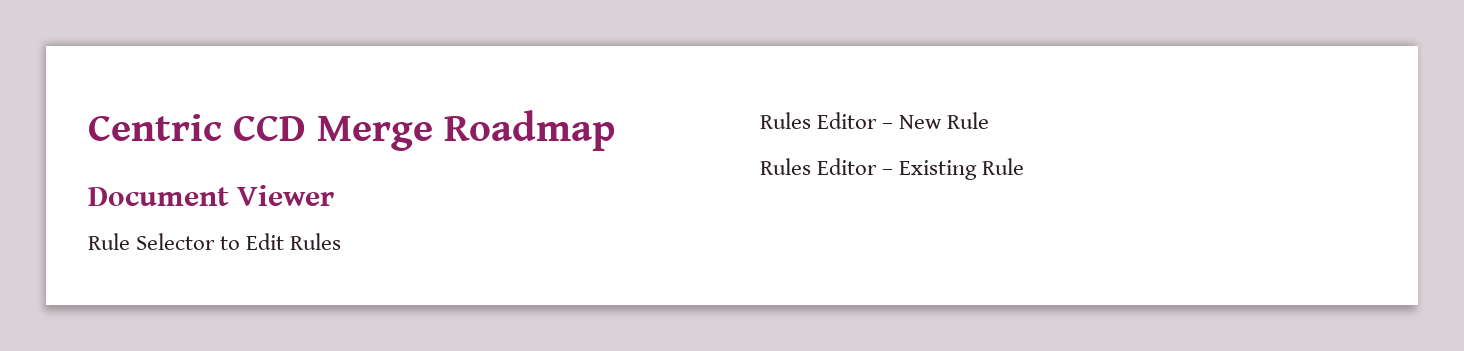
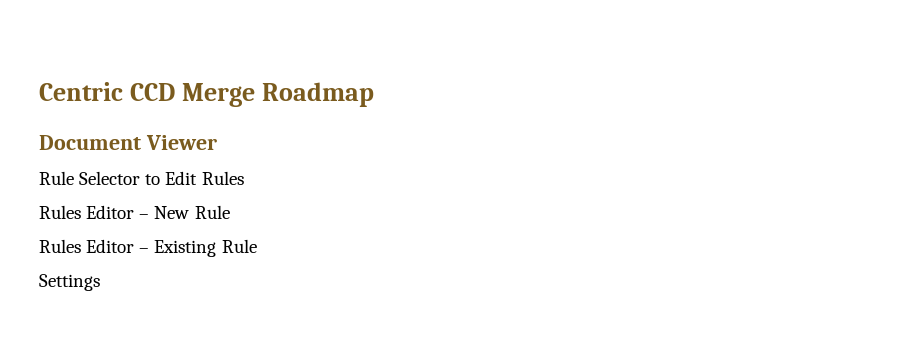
+ Settings

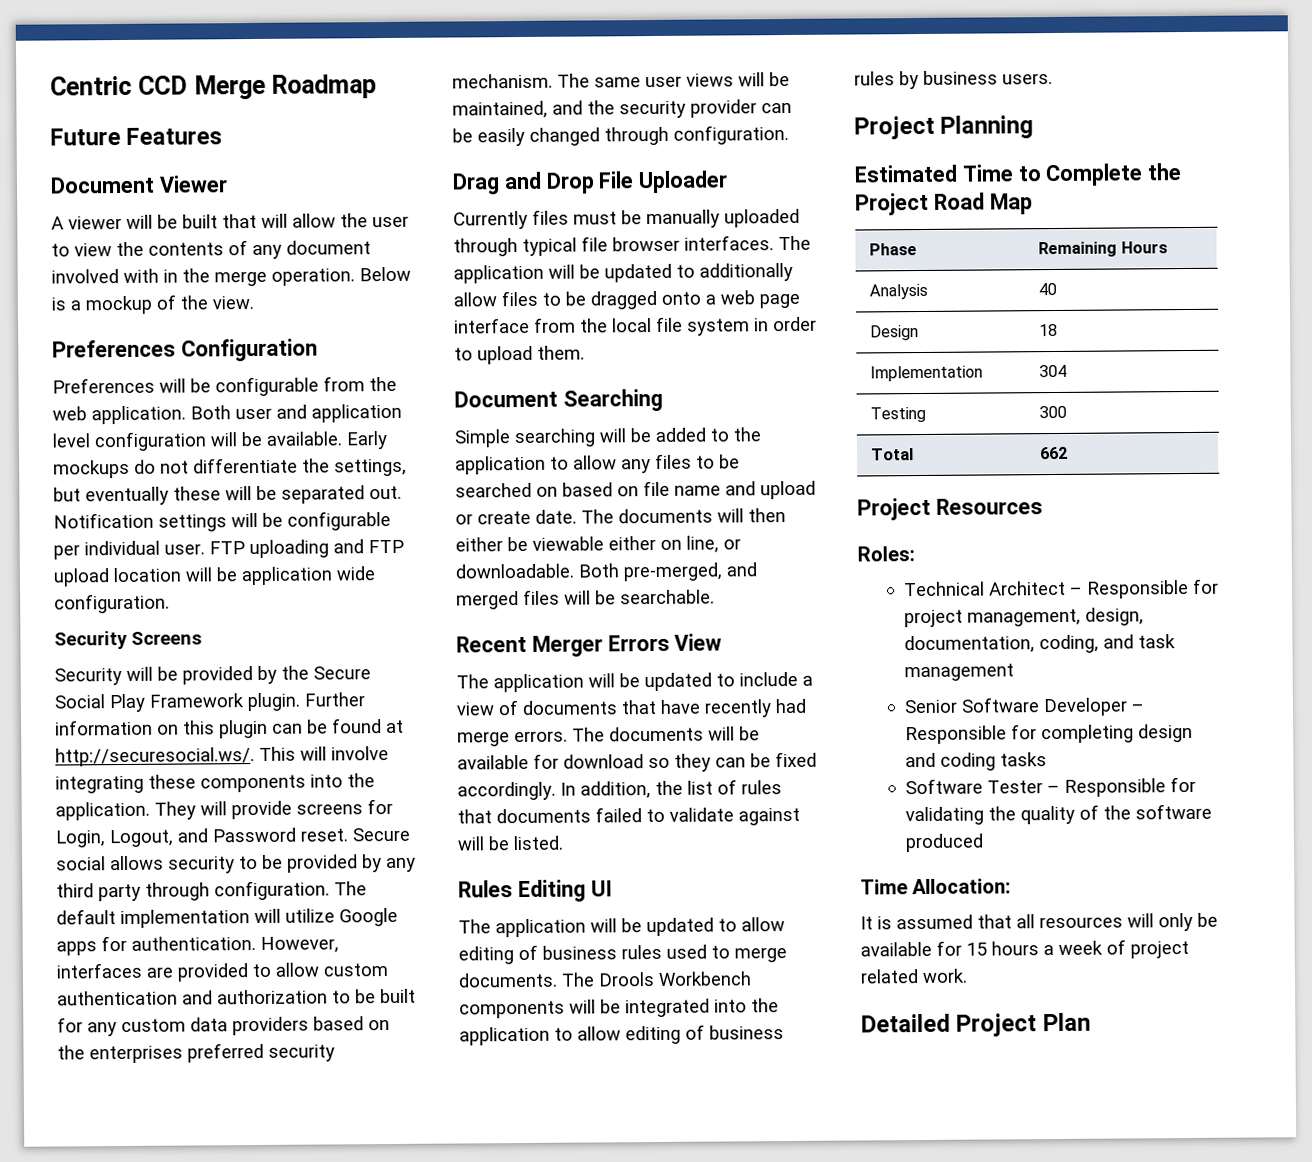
+ Future Features
- Rule Selector to Edit Rules
- Rules Editor – New Rule
- Rules Editor – Existing Rule
- Settings
+ A viewer will be built that will allow the user to view the contents of any document involved with in the merge operation. Below is a mockup of the view.
+ Preferences Configuration
+ Preferences will be configurable from the web application. Both user and application level configuration will be available. Early mockups do not differentiate the settings, but eventually these will be separated out. Notification settings will be configurable per individual user. FTP uploading and FTP upload location will be application wide configuration.
+ Security Screens
+ Security will be provided by the Secure Social Play Framework plugin. Further information on this plugin can be found at http://securesocial.ws/. This will involve integrating these components into the application. They will provide screens for Login, Logout, and Password reset. Secure social allows security to be provided by any third party through configuration. The default implementation will utilize Google apps for authentication. However, interfaces are provided to allow custom authentication and authorization to be built for any custom data providers based on the enterprises preferred security mechanism. The same user views will be maintained, and the security provider can be easily changed through configuration.
+ Drag and Drop File Uploader
+ Currently files must be manually uploaded through typical file browser interfaces. The application will be updated to additionally allow files to be dragged onto a web page interface from the local file system in order to upload them.
+ Document Searching
+ Simple searching will be added to the application to allow any files to be searched on based on file name and upload or create date. The documents will then either be viewable either on line, or downloadable. Both pre-merged, and merged files will be searchable.
+ Recent Merger Errors View
+ The application will be updated to include a view of documents that have recently had merge errors. The documents will be available for download so they can be fixed accordingly. In addition, the list of rules that documents failed to validate against will be listed.
+ Rules Editing UI
+ The application will be updated to allow editing of business rules used to merge documents. The Drools Workbench components will be integrated into the application to allow editing of business rules by business users.
+ Project Planning
+ Estimated Time to Complete the Project Road Map
+ Phase | Remaining Hours
+ Analysis | 40
+ Design | 18
+ Implementation | 304
+ Testing | 300
+ Total | 662
+ Project Resources
+ Roles:
+ Technical Architect – Responsible for project management, design, documentation, coding, and task management
+ Senior Software Developer – Responsible for completing design and coding tasks
+ Software Tester – Responsible for validating the quality of the software produced
+ Time Allocation:
+ It is assumed that all resources will only be available for 15 hours a week of project related work.
+ Detailed Project Plan

